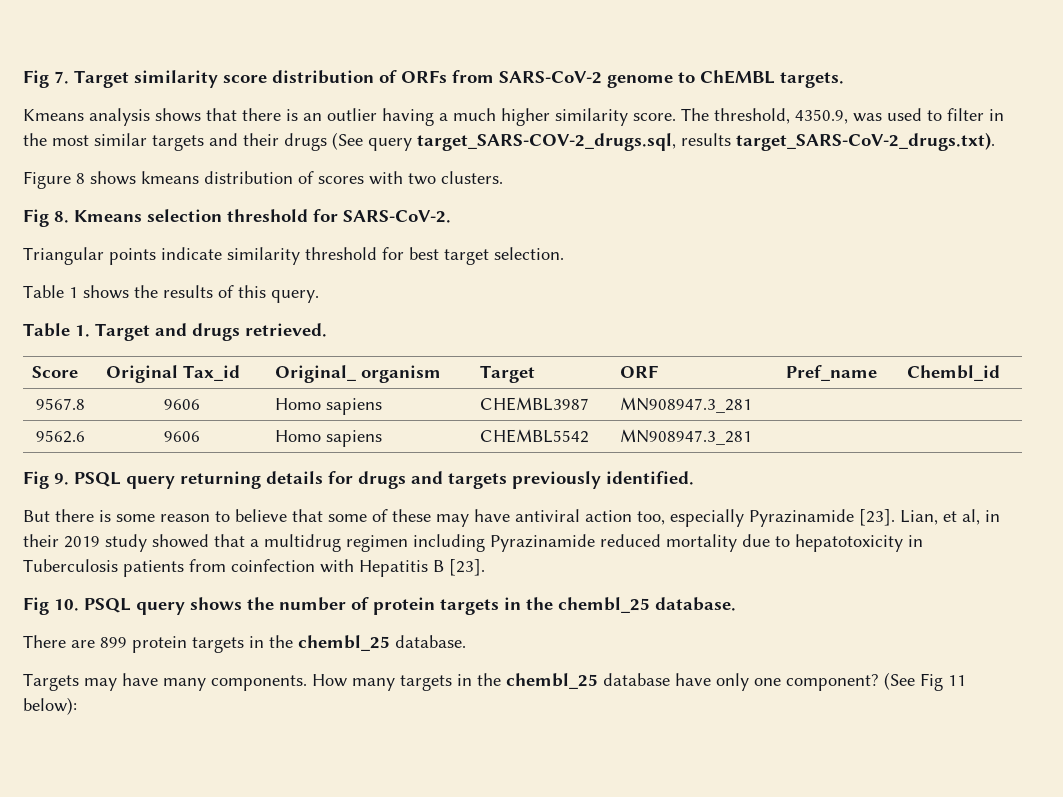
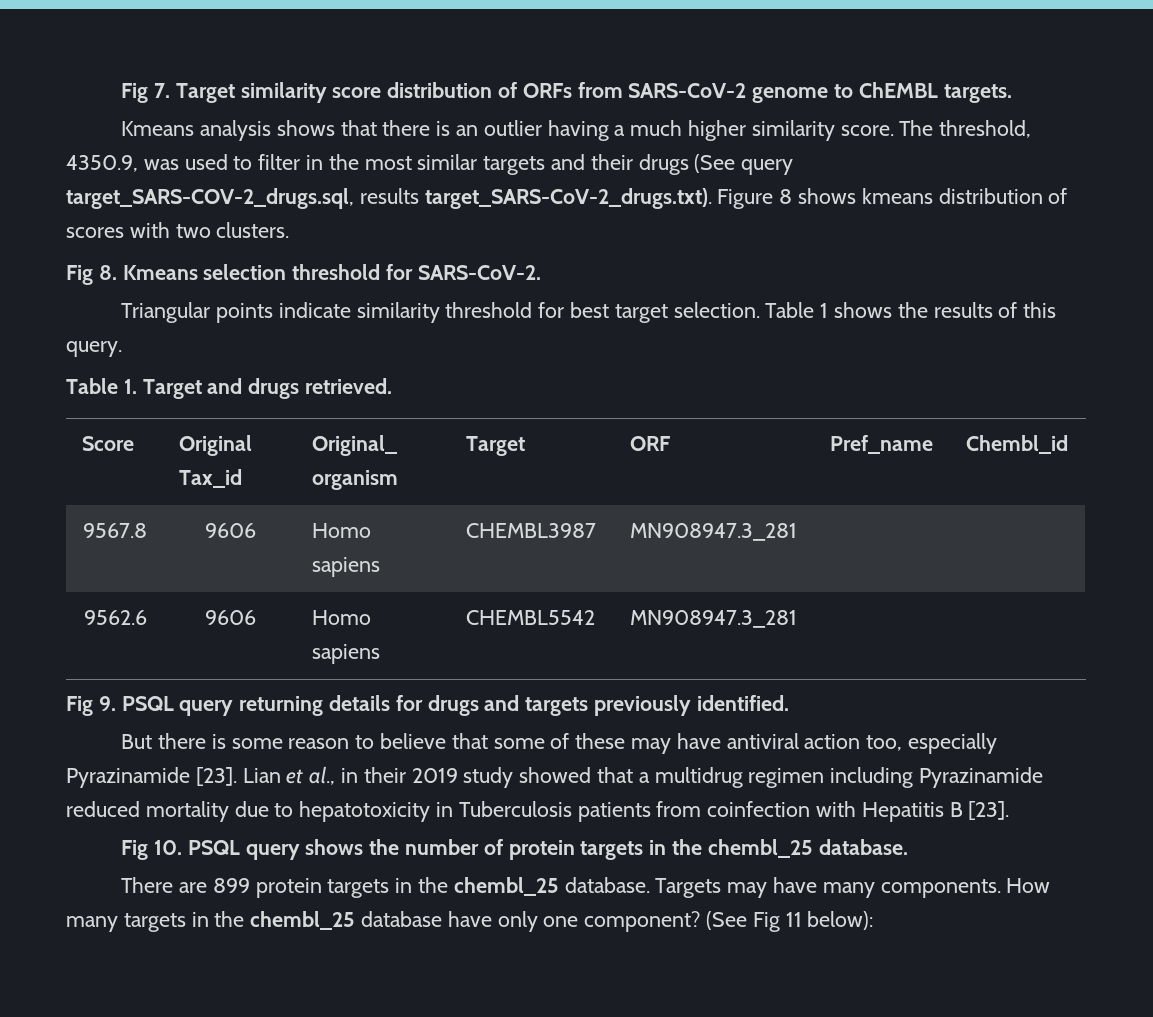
- The threshold, 4350.9, was used to filter in the most similar targets and their drugs (See query target_SARS-COV-2_drugs.sql, results target_SARS-CoV-2_drugs.txt).
- Figure 8 shows kmeans distribution of scores with two clusters.
+ The threshold, 4350.9, was used to filter in the most similar targets and their drugs (See query target_SARS-COV-2_drugs.sql, results target_SARS-CoV-2_drugs.txt). Figure 8 shows kmeans distribution of scores with two clusters.
- Triangular points indicate similarity threshold for best target selection.
- Table 1 shows the results of this query.
+ Triangular points indicate similarity threshold for best target selection. Table 1 shows the results of this query.
- Lian, et al, in their 2019 study showed that a multidrug regimen including Pyrazinamide reduced mortality due to hepatotoxicity in Tuberculosis patients from coinfection with Hepatitis B [23].
+ Lian et al., in their 2019 study showed that a multidrug regimen including Pyrazinamide reduced mortality due to hepatotoxicity in Tuberculosis patients from coinfection with Hepatitis B [23].
- There are 899 protein targets in the chembl_25 database.
- Targets may have many components.
+ There are 899 protein targets in the chembl_25 database. Targets may have many components.

